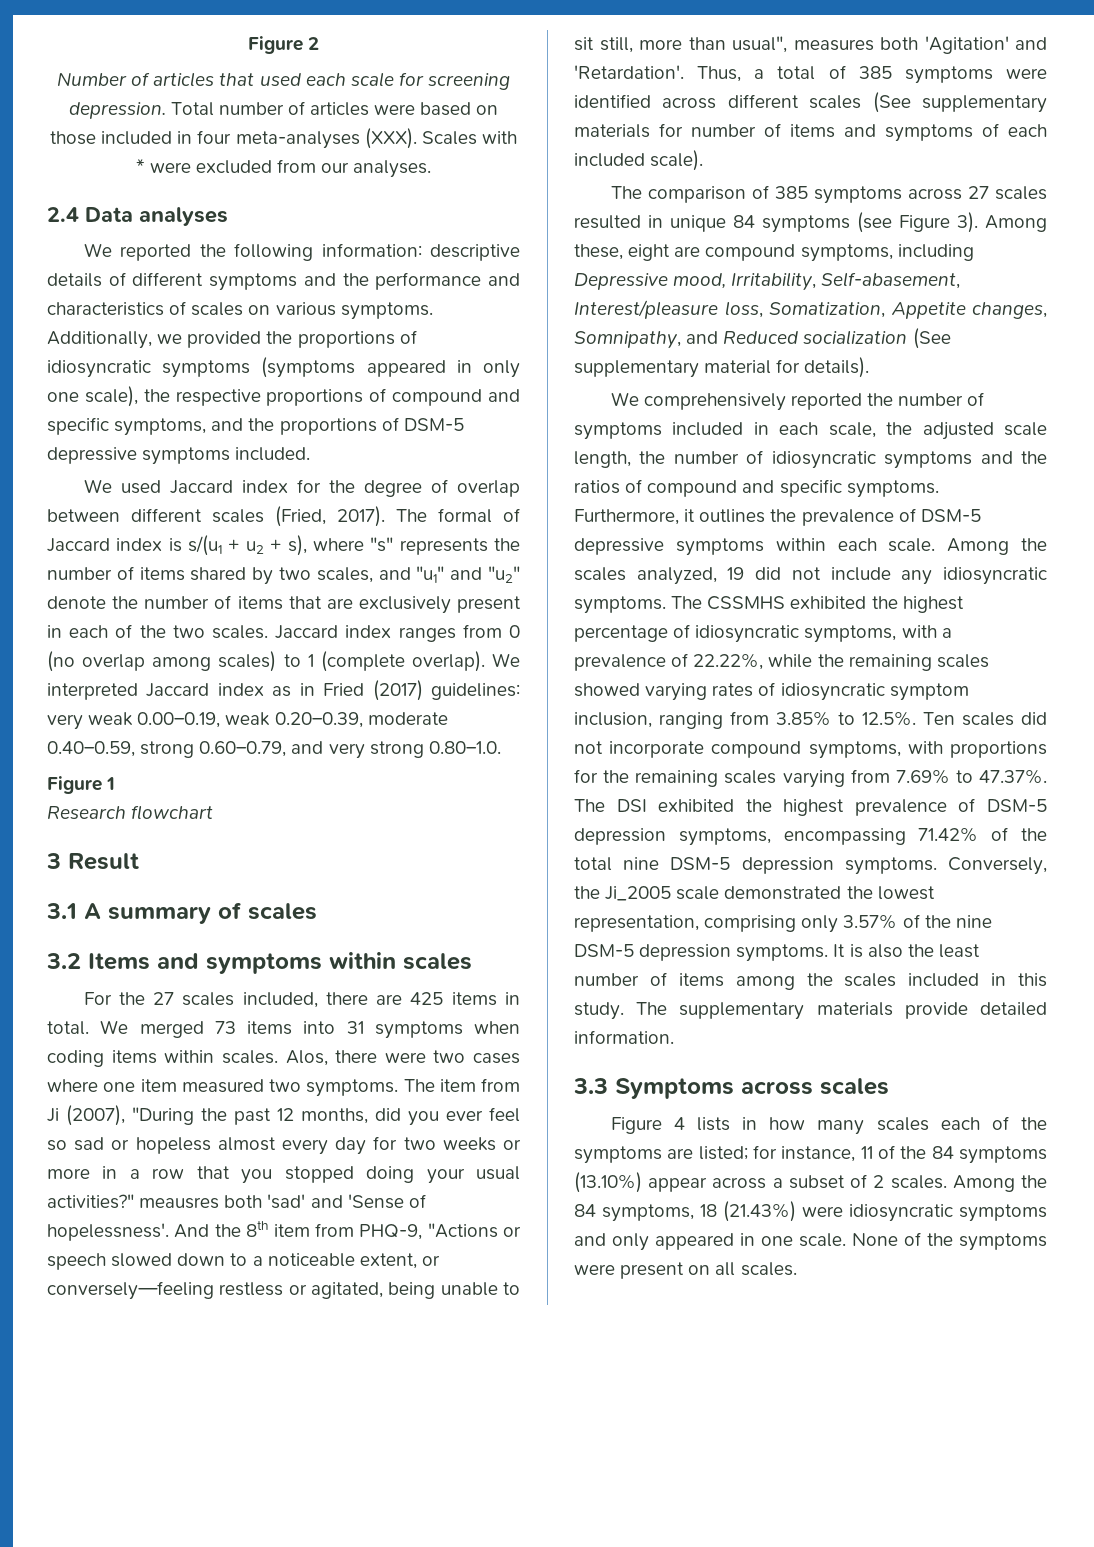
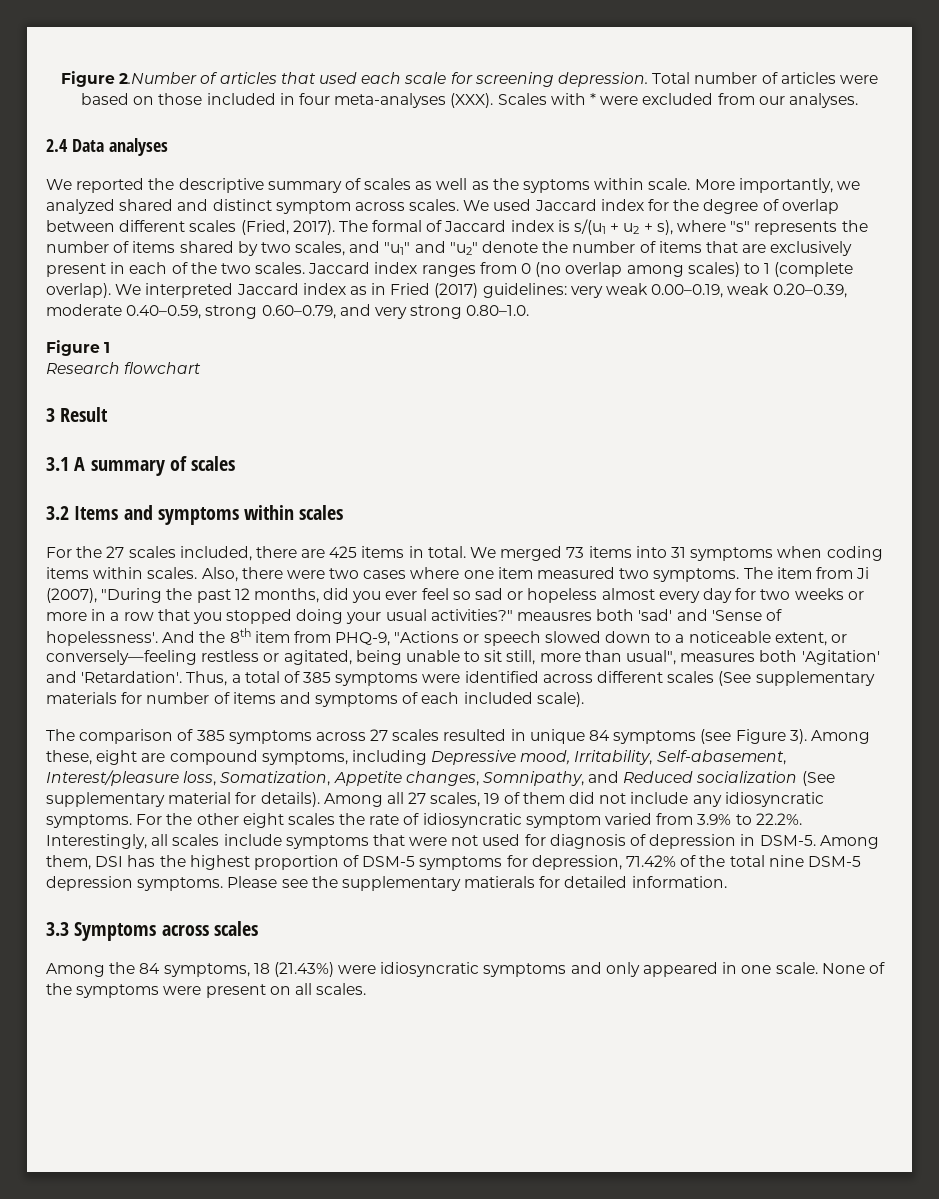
- Figure 2
- Number of articles that used each scale for screening depression.
+ Figure 2.Number of articles that used each scale for screening depression.
- We reported the following information: descriptive details of different symptoms and the performance and characteristics of scales on various symptoms. Additionally, we provided the proportions of idiosyncratic symptoms (symptoms appeared in only one scale), the respective proportions of compound and specific symptoms, and the proportions of DSM-5 depressive symptoms included.
- We used Jaccard index for the degree of overlap between different scales (Fried, 2017).
+ We reported the descriptive summary of scales as well as the syptoms within scale. More importantly, we analyzed shared and distinct symptom across scales. We used Jaccard index for the degree of overlap between different scales (Fried, 2017).
- Alos, there were two cases where one item measured two symptoms.
+ Also, there were two cases where one item measured two symptoms.
- Among these, eight are compound symptoms, including Depressive mood, Irritability, Self-abasement, Interest/pleasure loss, Somatization, Appetite changes, Somnipathy, and Reduced socialization (See supplementary material for details).
- We comprehensively reported the number of symptoms included in each scale, the adjusted scale length, the number of idiosyncratic symptoms and the ratios of compound and specific symptoms. Furthermore, it outlines the prevalence of DSM-5 depressive symptoms within each scale. Among the scales analyzed, 19 did not include any idiosyncratic symptoms.
+ Among these, eight are compound symptoms, including Depressive mood, Irritability, Self-abasement, Interest/pleasure loss, Somatization, Appetite changes, Somnipathy, and Reduced socialization (See supplementary material for details). Among all 27 scales, 19 of them did not include any idiosyncratic symptoms.
- The CSSMHS exhibited the highest percentage of idiosyncratic symptoms, with a prevalence of 22.22%, while the remaining scales showed varying rates of idiosyncratic symptom inclusion, ranging from 3.85% to 12.5%. Ten scales did not incorporate compound symptoms, with proportions for the remaining scales varying from 7.69% to 47.37%. The DSI exhibited the highest prevalence of DSM-5 depression symptoms, encompassing 71.42% of the total nine DSM-5 depression symptoms.
+ For the other eight scales the rate of idiosyncratic symptom varied from 3.9% to 22.2%. Interestingly, all scales include symptoms that were not used for diagnosis of depression in DSM-5. Among them, DSI has the highest proportion of DSM-5 symptoms for depression, 71.42% of the total nine DSM-5 depression symptoms.
- Conversely, the Ji_2005 scale demonstrated the lowest representation, comprising only 3.57% of the nine DSM-5 depression symptoms. It is also the least number of items among the scales included in this study. The supplementary materials provide detailed information.
+ Please see the supplementary matierals for detailed information.
- Figure 4 lists in how many scales each of the symptoms are listed; for instance, 11 of the 84 symptoms (13.10%) appear across a subset of 2 scales.

